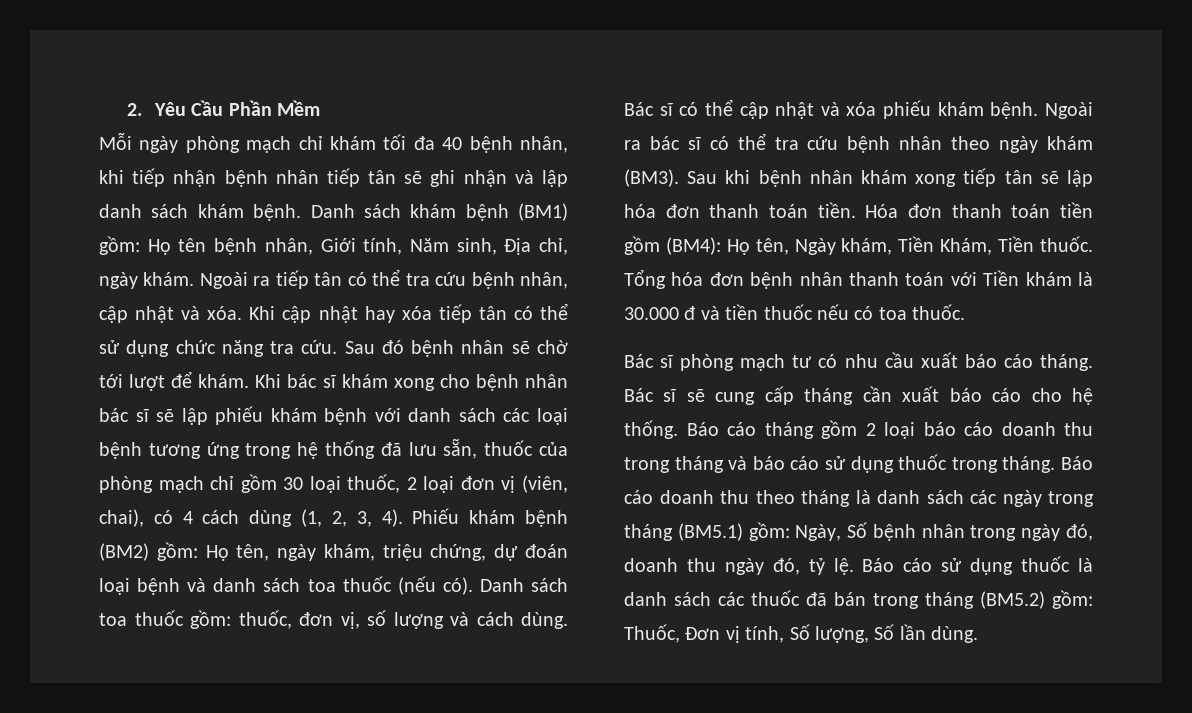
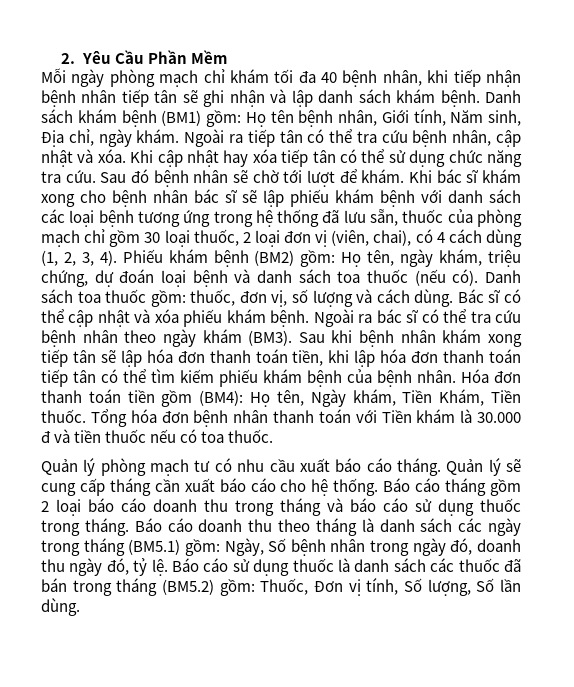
- Sau khi bệnh nhân khám xong tiếp tân sẽ lập hóa đơn thanh toán tiền.
+ Sau khi bệnh nhân khám xong tiếp tân sẽ lập hóa đơn thanh toán tiền, khi lập hóa đơn thanh toán tiếp tân có thể tìm kiếm phiếu khám bệnh của bệnh nhân.
- Bác sĩ phòng mạch tư có nhu cầu xuất báo cáo tháng.
+ Quản lý phòng mạch tư có nhu cầu xuất báo cáo tháng.
- Bác sĩ sẽ cung cấp tháng cần xuất báo cáo cho hệ thống.
+ Quản lý sẽ cung cấp tháng cần xuất báo cáo cho hệ thống.

